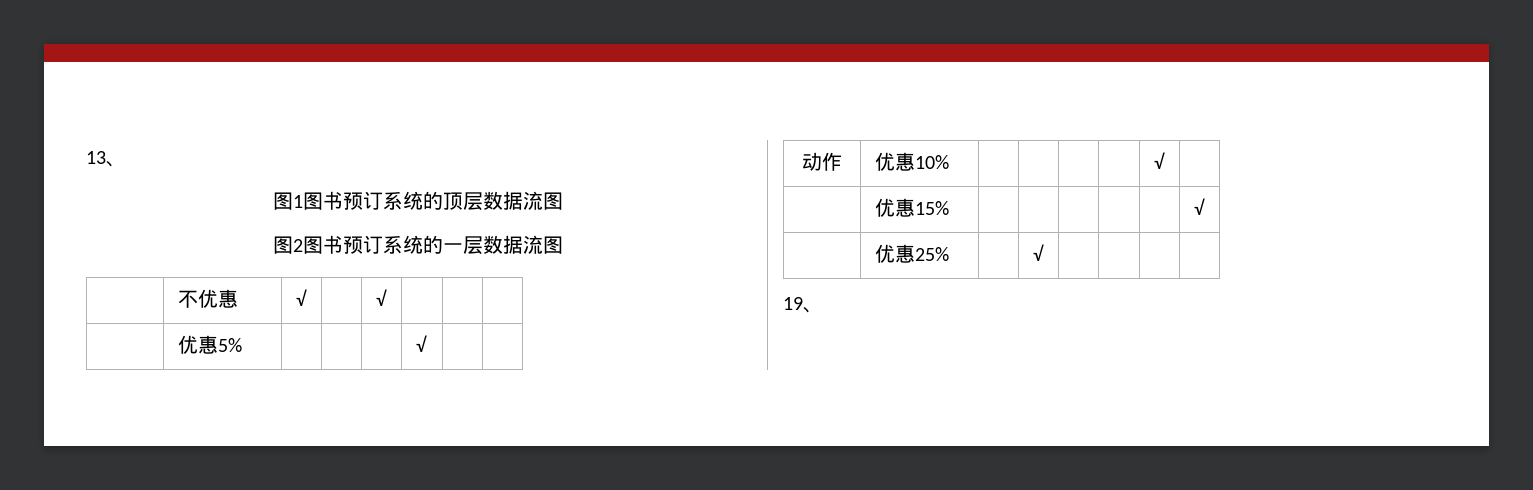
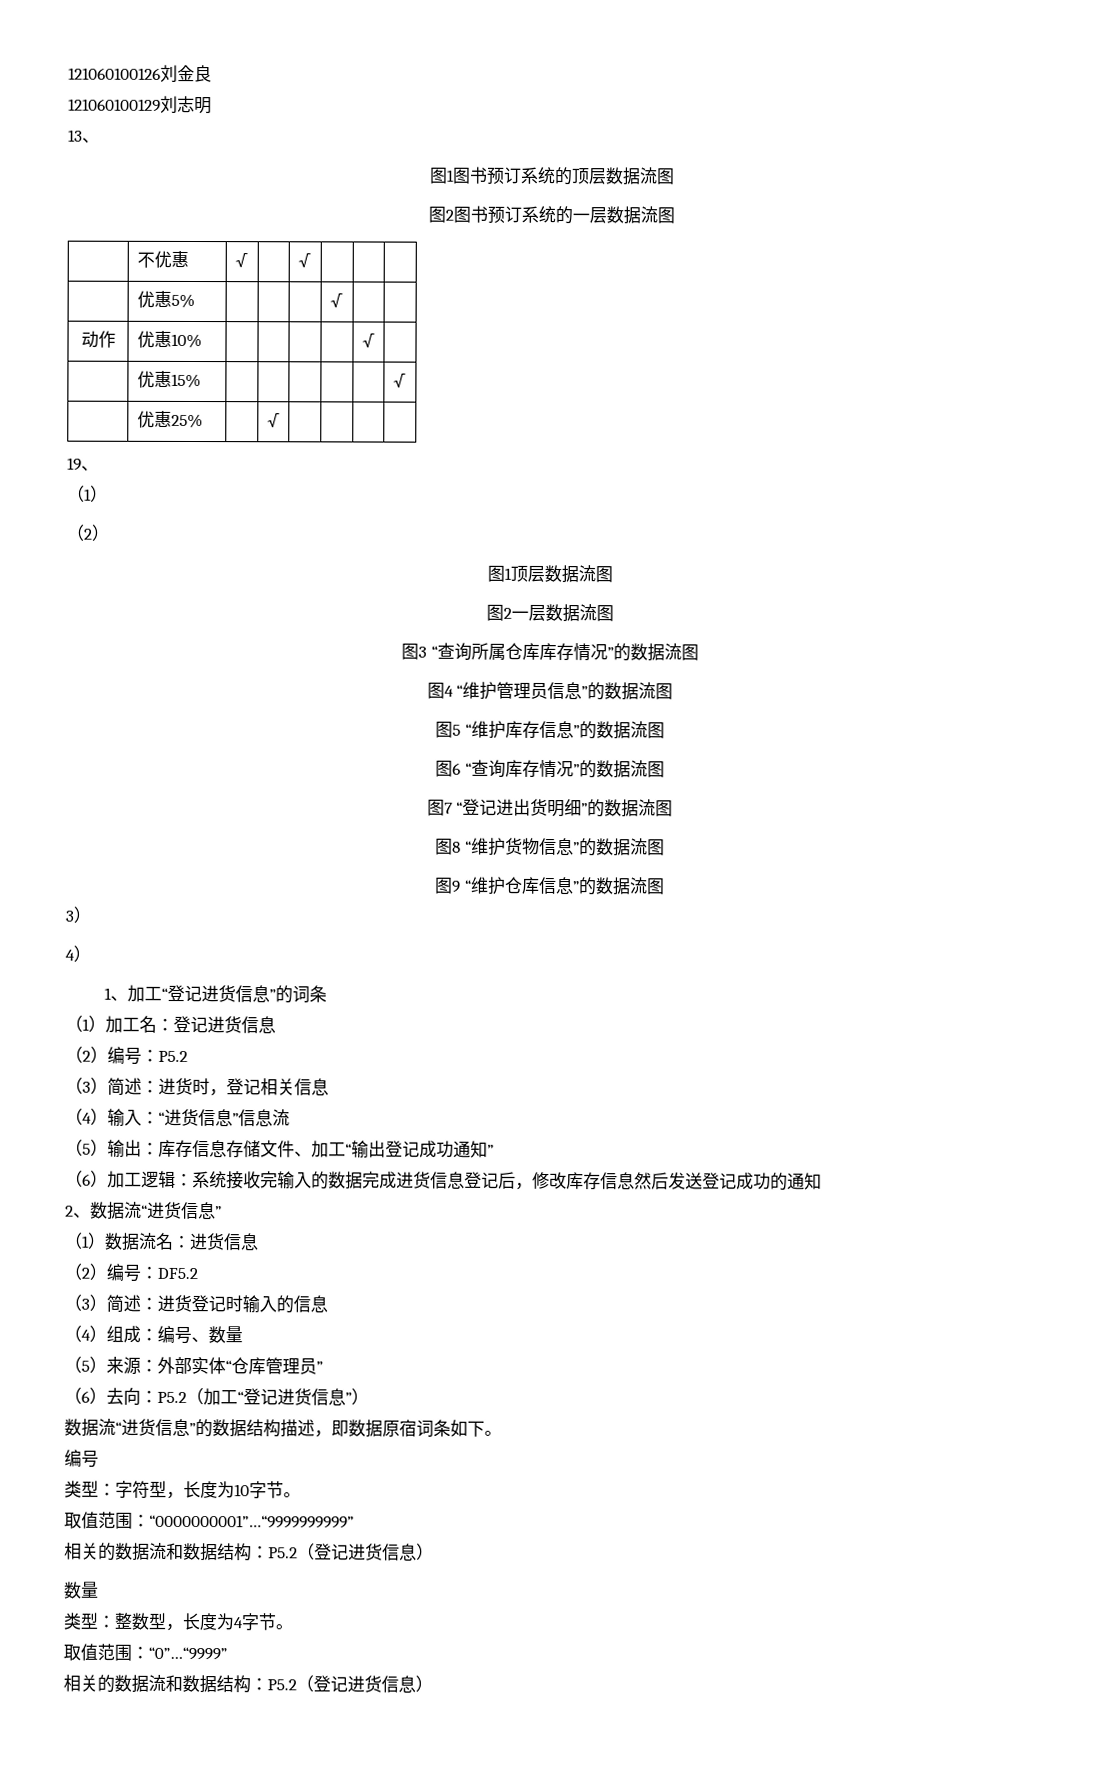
+ 121060100126刘金良
+ 121060100129刘志明
  19、
+ （1）
+ （2）
+ 图1顶层数据流图
+ 图2一层数据流图
+ 图3 “查询所属仓库库存情况”的数据流图
+ 图4 “维护管理员信息”的数据流图
+ 图5 “维护库存信息”的数据流图
+ 图6 “查询库存情况”的数据流图
+ 图7 “登记进出货明细”的数据流图
+ 图8 “维护货物信息”的数据流图
+ 图9 “维护仓库信息”的数据流图
+ 3）
+ 4）
+ 1、加工“登记进货信息”的词条
+ （1）加工名：登记进货信息
+ （2）编号：P5.2
+ （3）简述：进货时，登记相关信息
+ （4）输入：“进货信息”信息流
+ （5）输出：库存信息存储文件、加工“输出登记成功通知”
+ （6）加工逻辑：系统接收完输入的数据完成进货信息登记后，修改库存信息然后发送登记成功的通知
+ 2、数据流“进货信息”
+ （1）数据流名：进货信息
+ （2）编号：DF5.2
+ （3）简述：进货登记时输入的信息
+ （4）组成：编号、数量
+ （5）来源：外部实体“仓库管理员”
+ （6）去向：P5.2（加工“登记进货信息”）
+ 数据流“进货信息”的数据结构描述，即数据原宿词条如下。
+ 编号
+ 类型：字符型，长度为10字节。
+ 取值范围：“0000000001”…“9999999999”
+ 相关的数据流和数据结构：P5.2（登记进货信息）
+ 数量
+ 类型：整数型，长度为4字节。
+ 取值范围：“0”…“9999”
+ 相关的数据流和数据结构：P5.2（登记进货信息）

